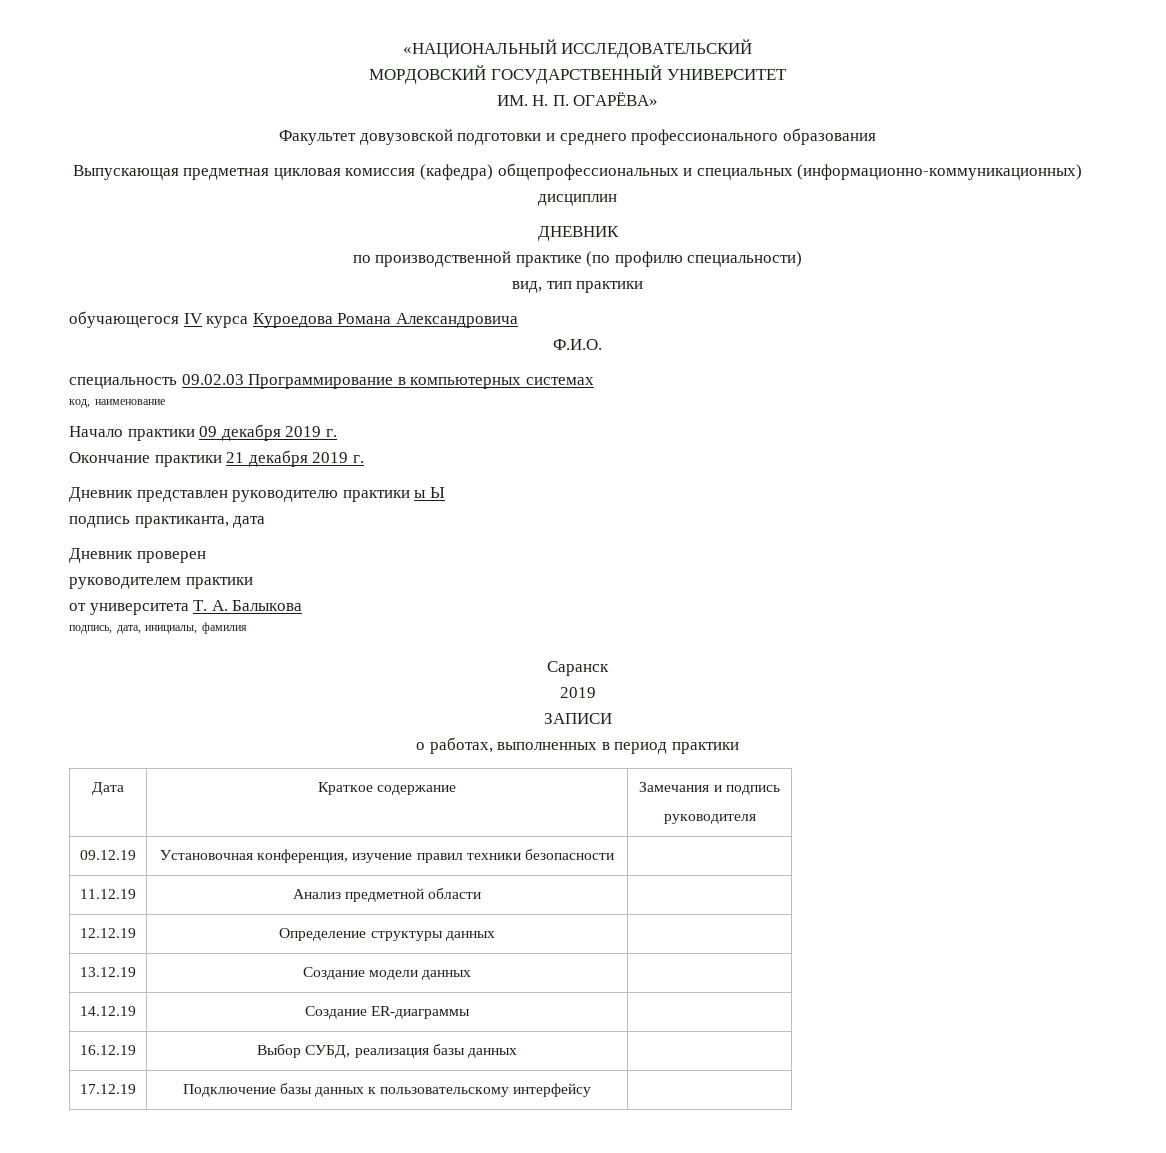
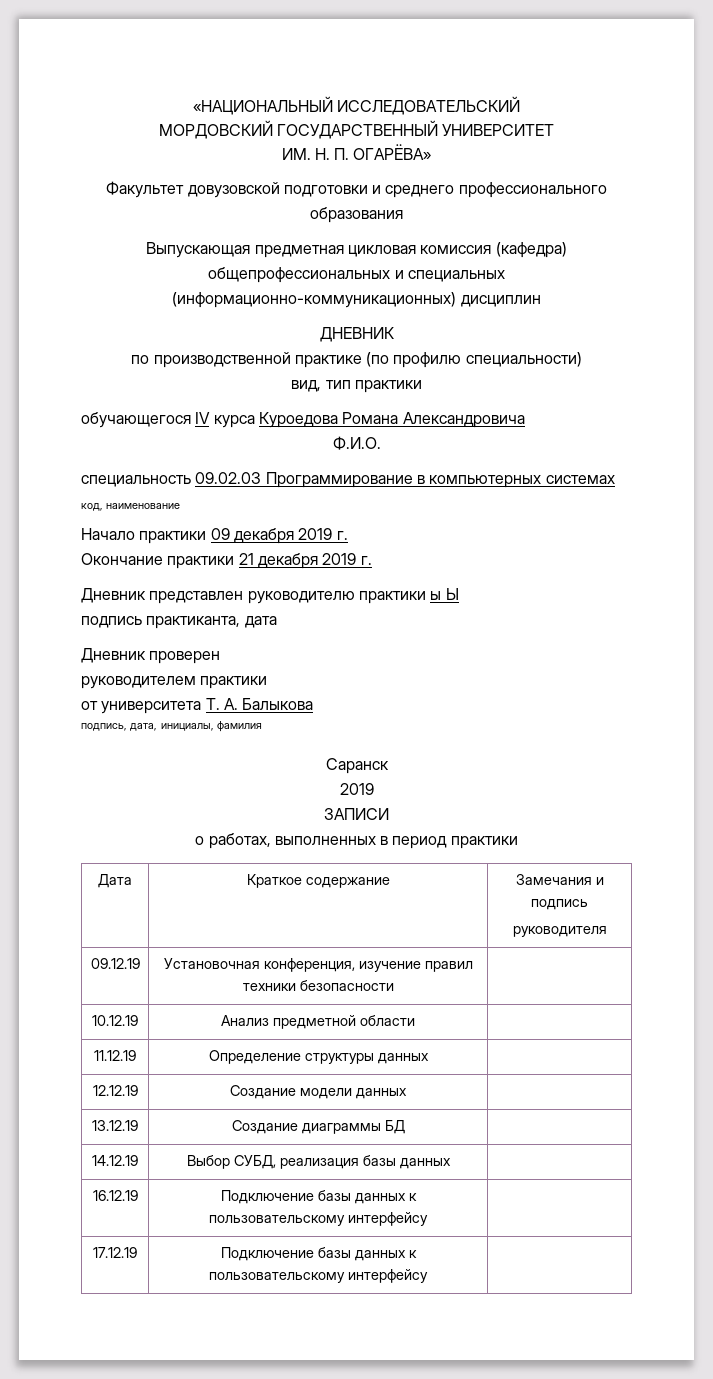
- 11.12.19 | Анализ предметной области |
+ 10.12.19 | Анализ предметной области |
- 12.12.19 | Определение структуры данных |
+ 11.12.19 | Определение структуры данных |
- 13.12.19 | Создание модели данных |
+ 12.12.19 | Создание модели данных |
- 14.12.19 | Создание ER-диаграммы |
- 16.12.19 | Выбор СУБД, реализация базы данных |
+ 13.12.19 | Создание диаграммы БД |
+ 14.12.19 | Выбор СУБД, реализация базы данных |
+ 16.12.19 | Подключение базы данных к пользовательскому интерфейсу |

